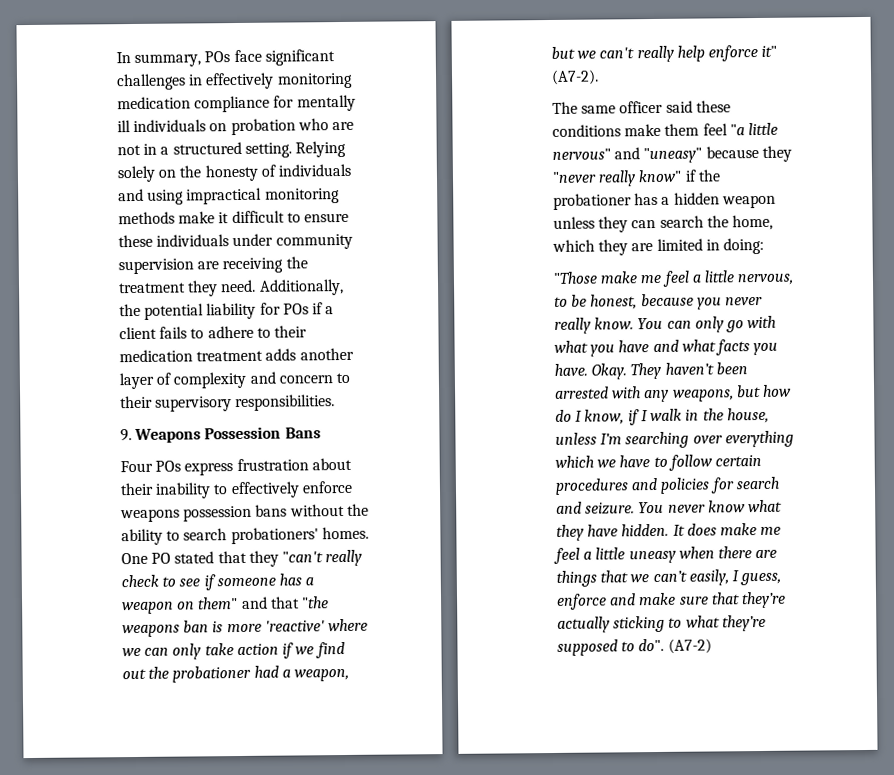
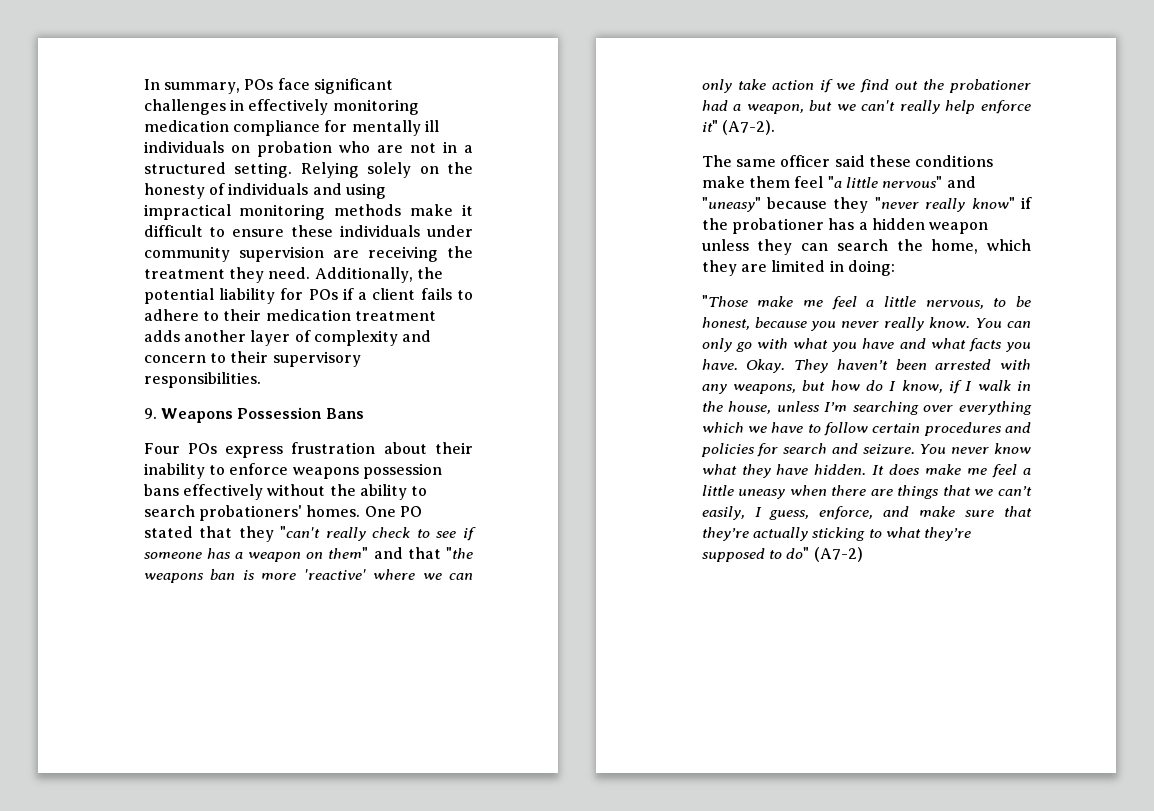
- Four POs express frustration about their inability to effectively enforce weapons possession bans without the ability to search probationers' homes.
+ Four POs express frustration about their inability to enforce weapons possession bans effectively without the ability to search probationers' homes.
- It does make me feel a little uneasy when there are things that we can’t easily, I guess, enforce and make sure that they’re actually sticking to what they’re supposed to do". (A7-2)
+ It does make me feel a little uneasy when there are things that we can’t easily, I guess, enforce, and make sure that they’re actually sticking to what they’re supposed to do" (A7-2)

